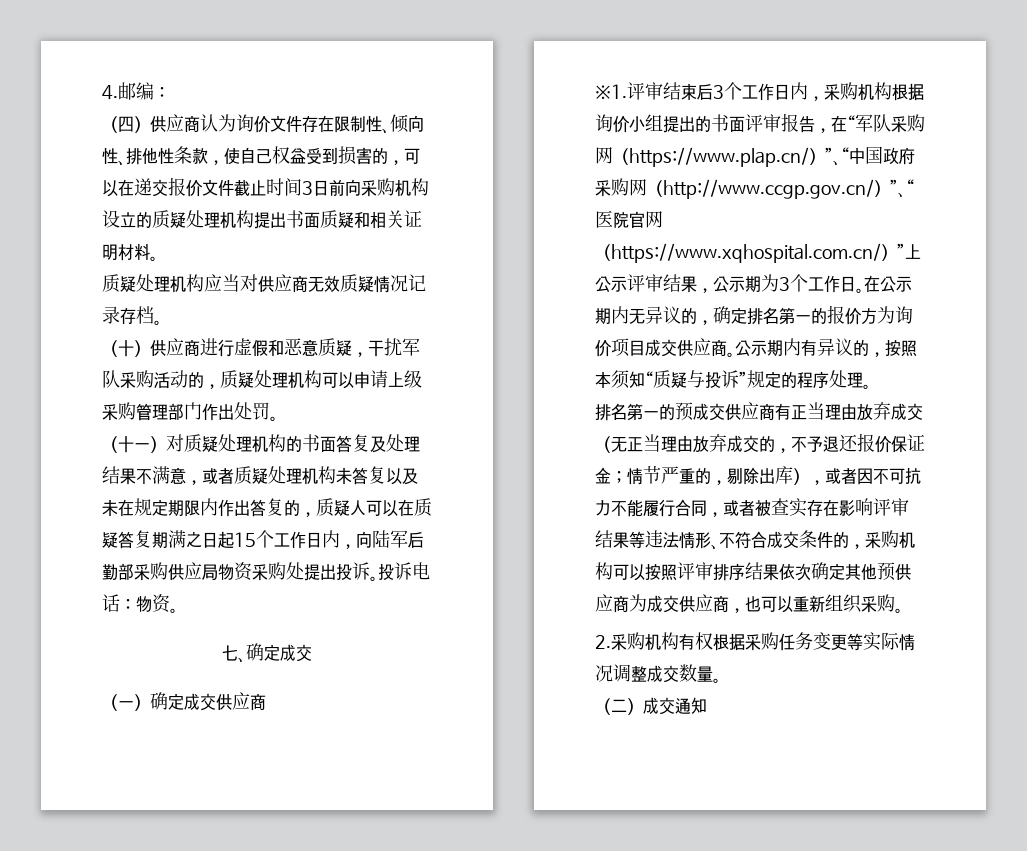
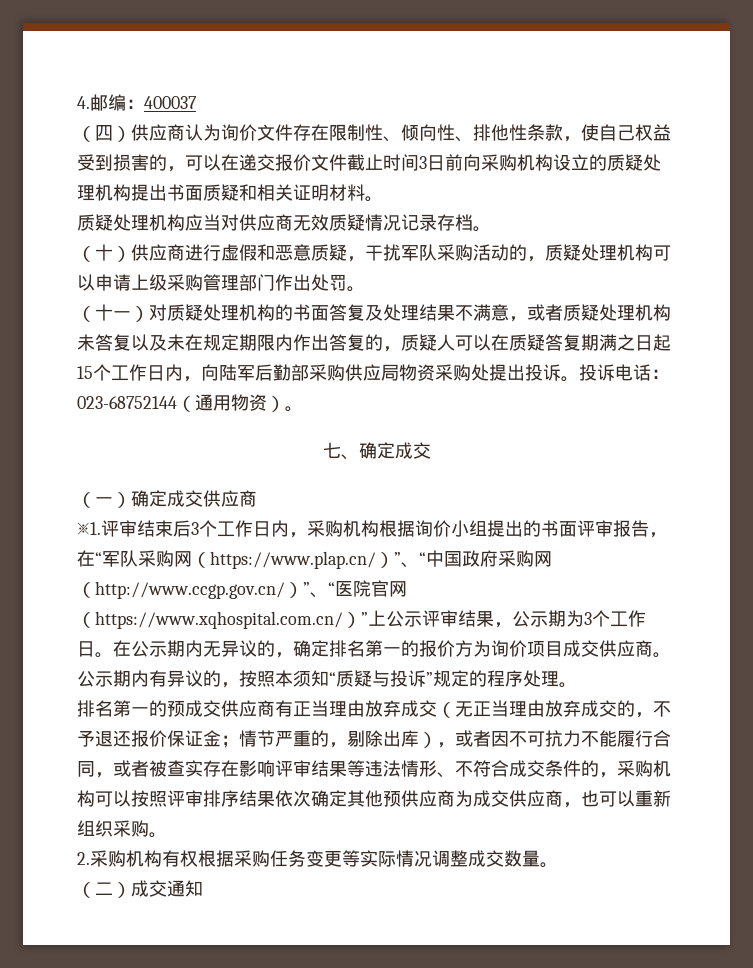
- 4.邮编：
+ 4.邮编：400037
- 投诉电话：物资。
+ 投诉电话：023-68752144（通用物资）。

